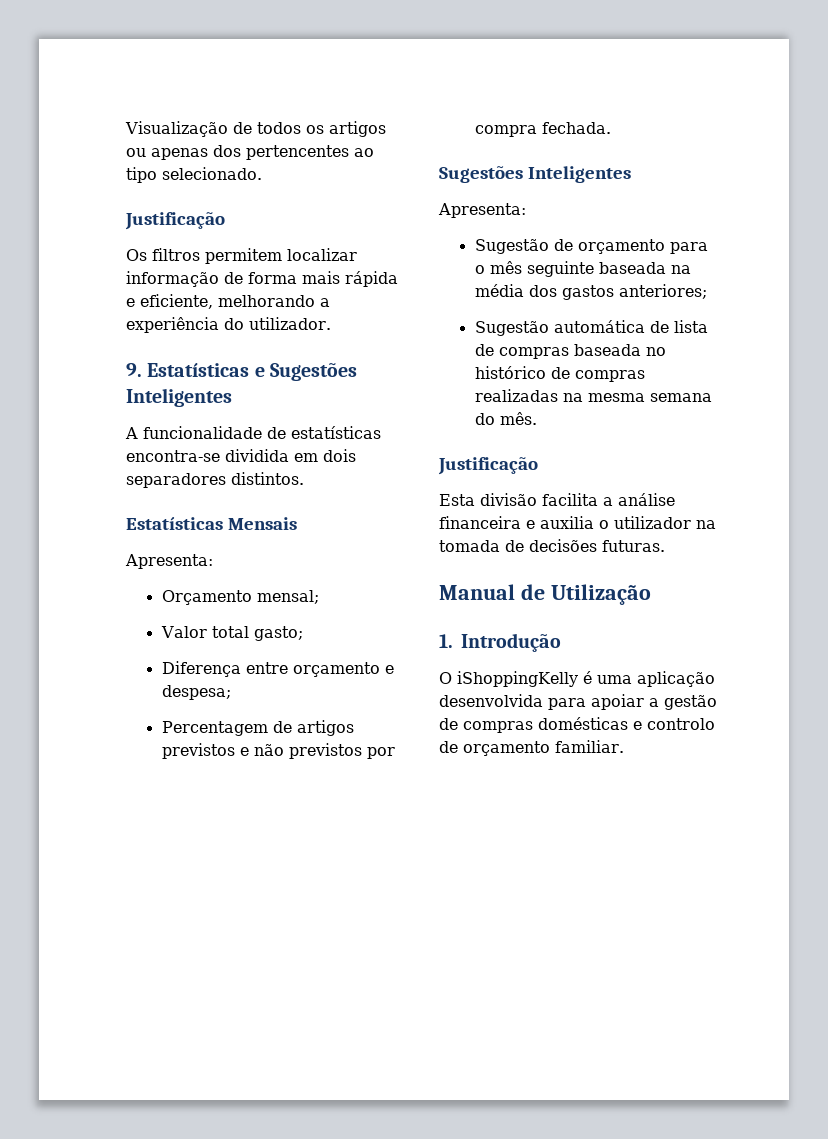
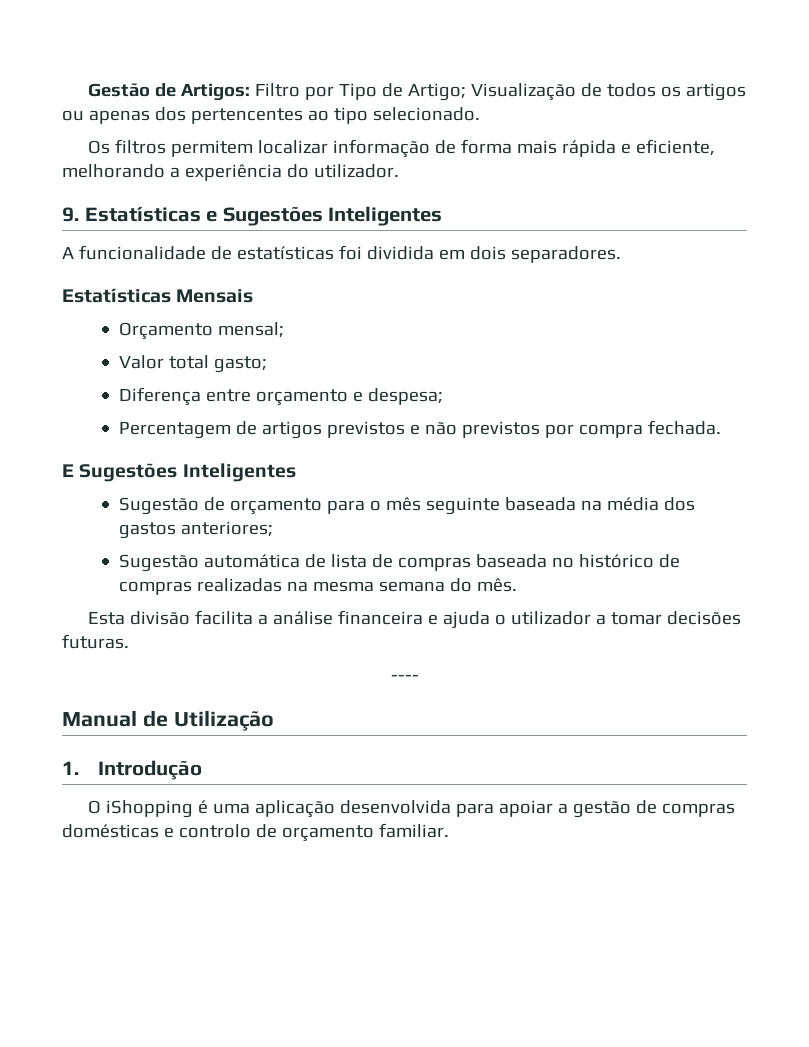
- Visualização de todos os artigos ou apenas dos pertencentes ao tipo selecionado.
- Justificação
+ Gestão de Artigos: Filtro por Tipo de Artigo; Visualização de todos os artigos ou apenas dos pertencentes ao tipo selecionado.
- A funcionalidade de estatísticas encontra-se dividida em dois separadores distintos.
+ A funcionalidade de estatísticas foi dividida em dois separadores.
  Estatísticas Mensais
- Apresenta:
  Percentagem de artigos previstos e não previstos por compra fechada.
- Sugestões Inteligentes
- Apresenta:
+ E Sugestões Inteligentes
  Sugestão automática de lista de compras baseada no histórico de compras realizadas na mesma semana do mês.
- Justificação
- Esta divisão facilita a análise financeira e auxilia o utilizador na tomada de decisões futuras.
+ Esta divisão facilita a análise financeira e ajuda o utilizador a tomar decisões futuras.
+ ----
- O iShoppingKelly é uma aplicação desenvolvida para apoiar a gestão de compras domésticas e controlo de orçamento familiar.
+ O iShopping é uma aplicação desenvolvida para apoiar a gestão de compras domésticas e controlo de orçamento familiar.

